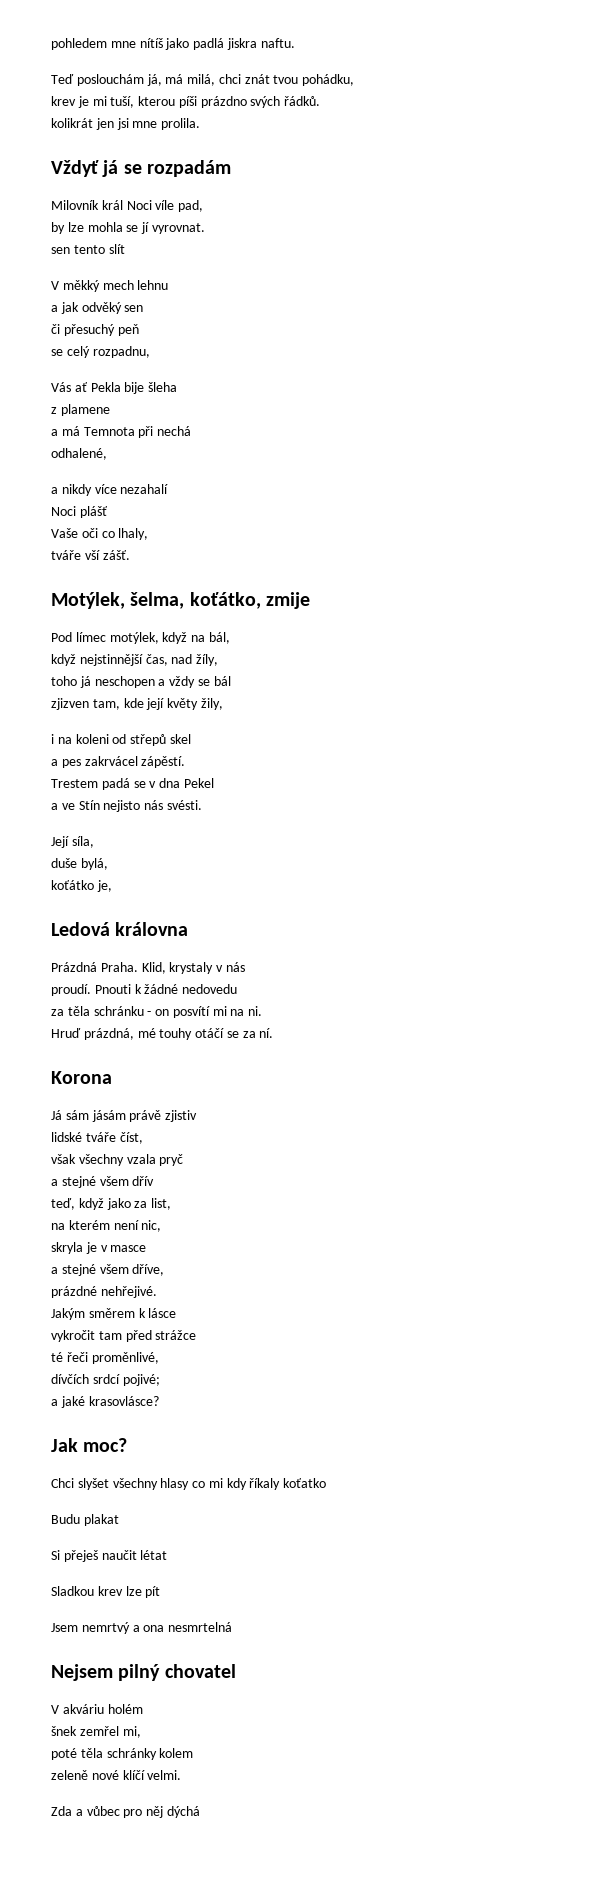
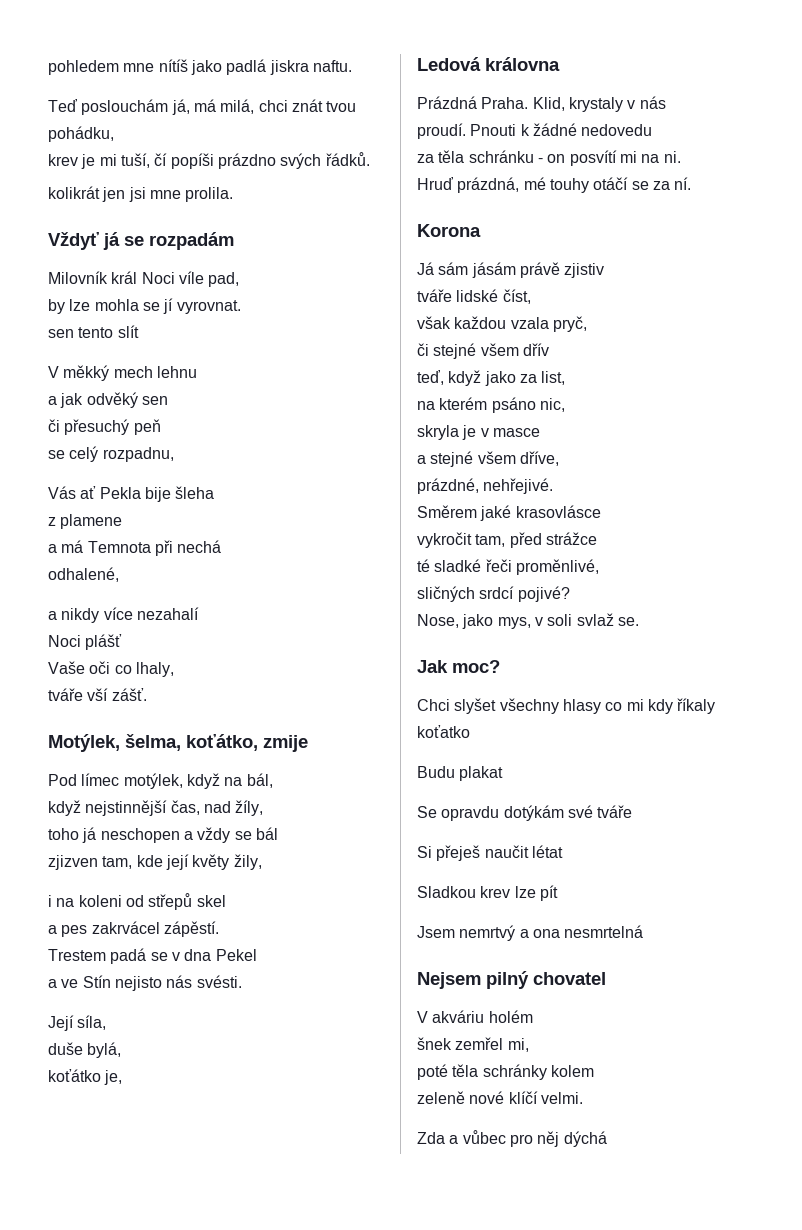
- krev je mi tuší, kterou píši prázdno svých řádků.
+ krev je mi tuší, čí popíši prázdno svých řádků.
- lidské tváře číst,
+ tváře lidské číst,
- však všechny vzala pryč
- a stejné všem dřív
+ však každou vzala pryč,
+ či stejné všem dřív
- na kterém není nic,
+ na kterém psáno nic,
- prázdné nehřejivé.
+ prázdné, nehřejivé.
- Jakým směrem k lásce
+ Směrem jaké krasovlásce
- vykročit tam před strážce
+ vykročit tam, před strážce
- té řeči proměnlivé,
+ té sladké řeči proměnlivé,
- dívčích srdcí pojivé;
- a jaké krasovlásce?
+ sličných srdcí pojivé?
+ Nose, jako mys, v soli svlaž se.
+ Se opravdu dotýkám své tváře

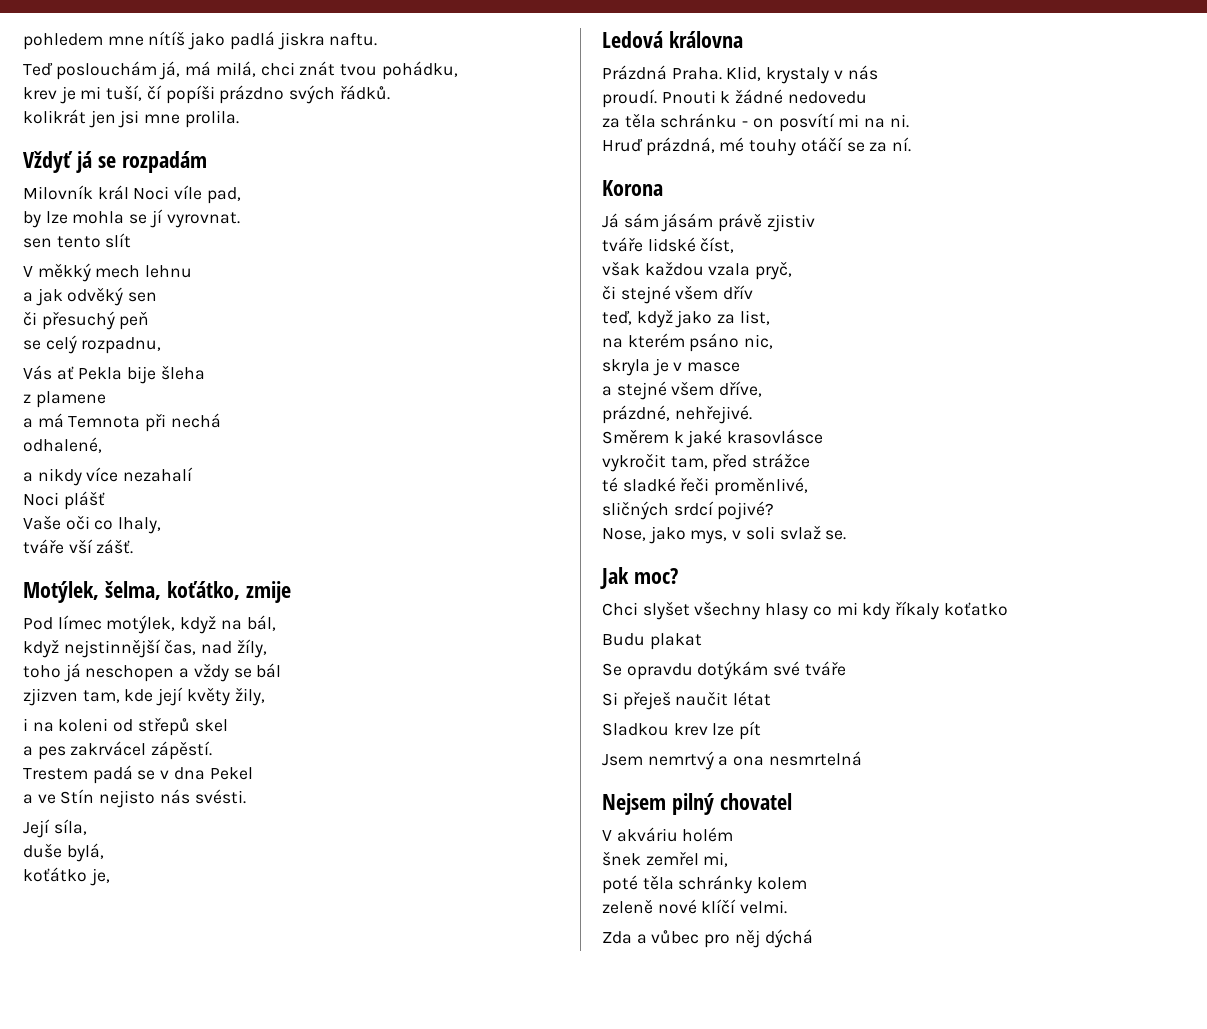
- Směrem jaké krasovlásce
+ Směrem k jaké krasovlásce

